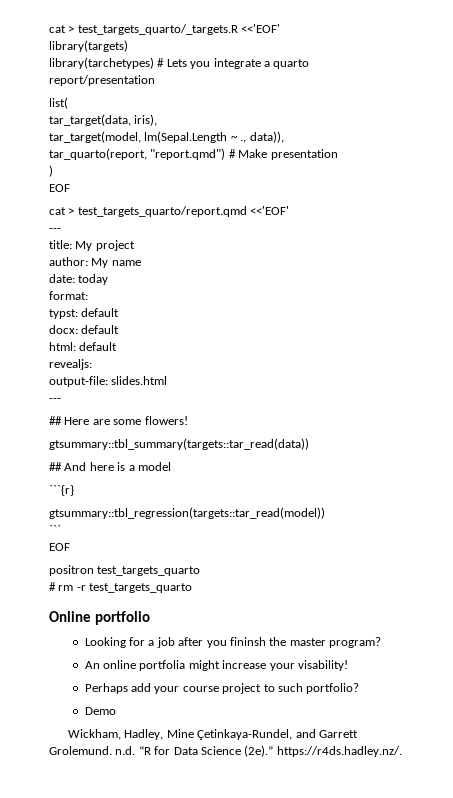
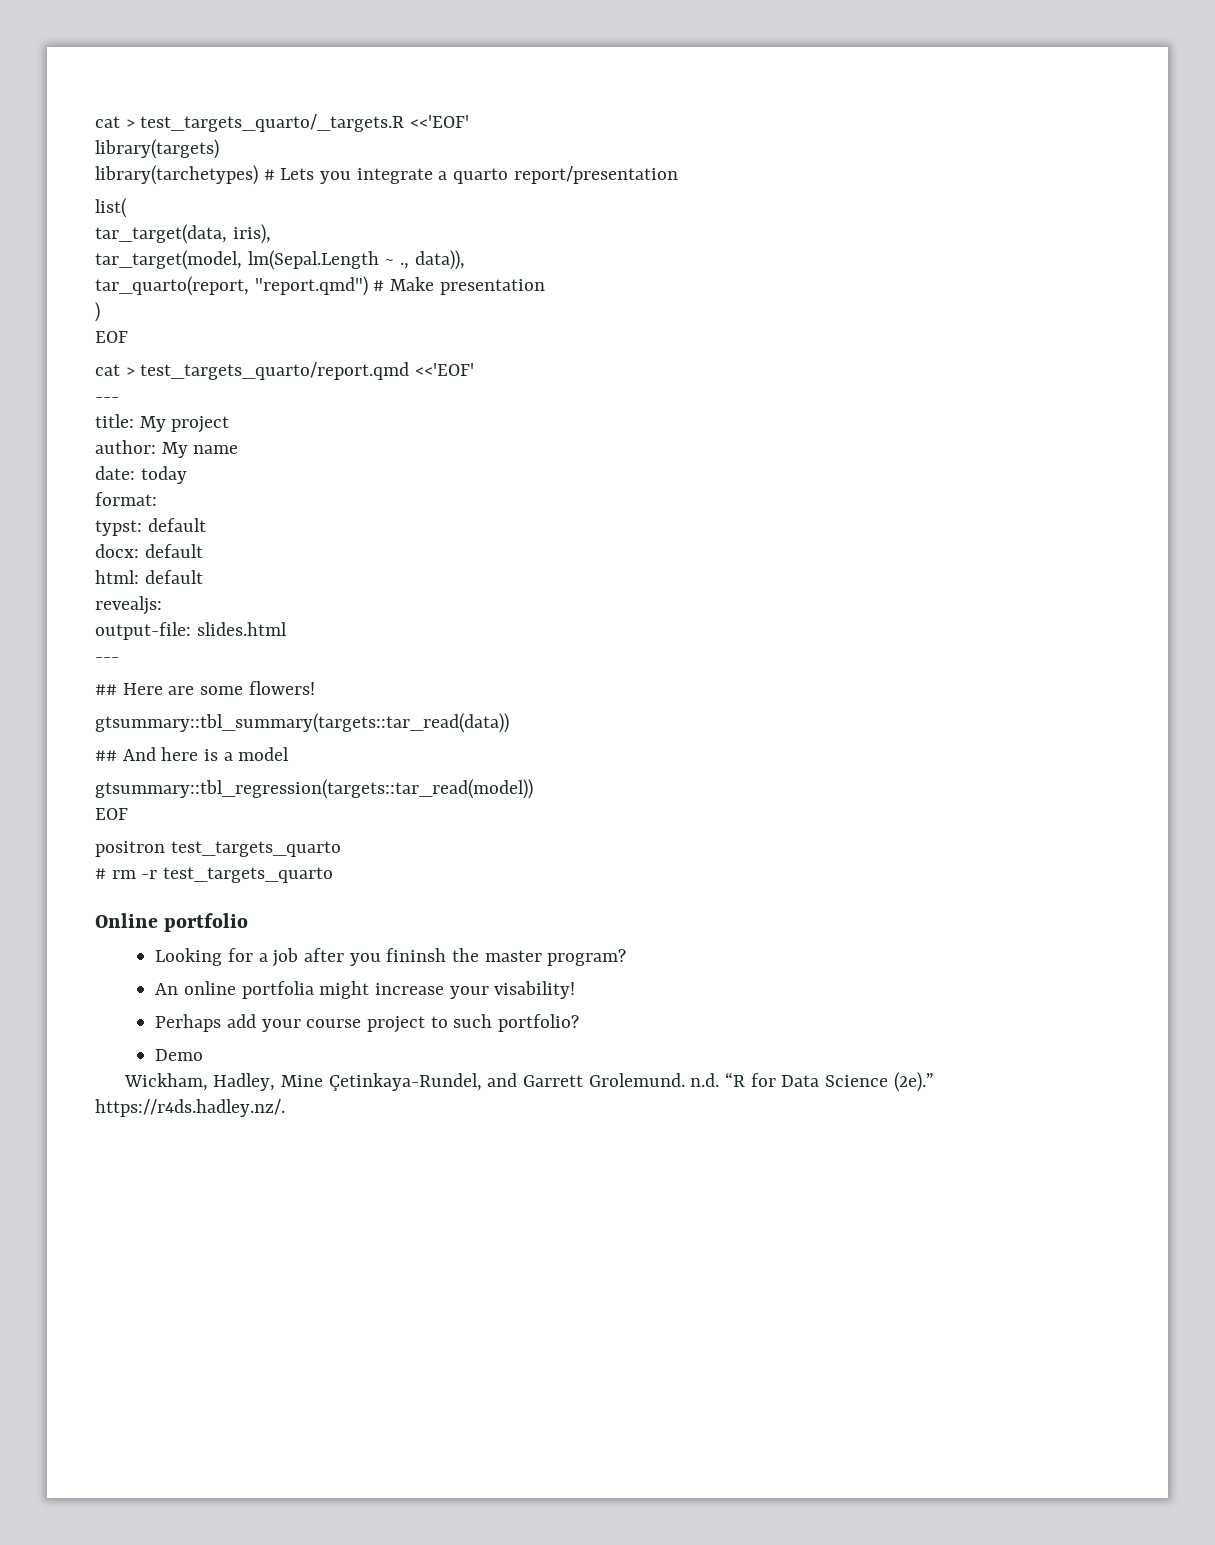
- ```{r}
- ```

